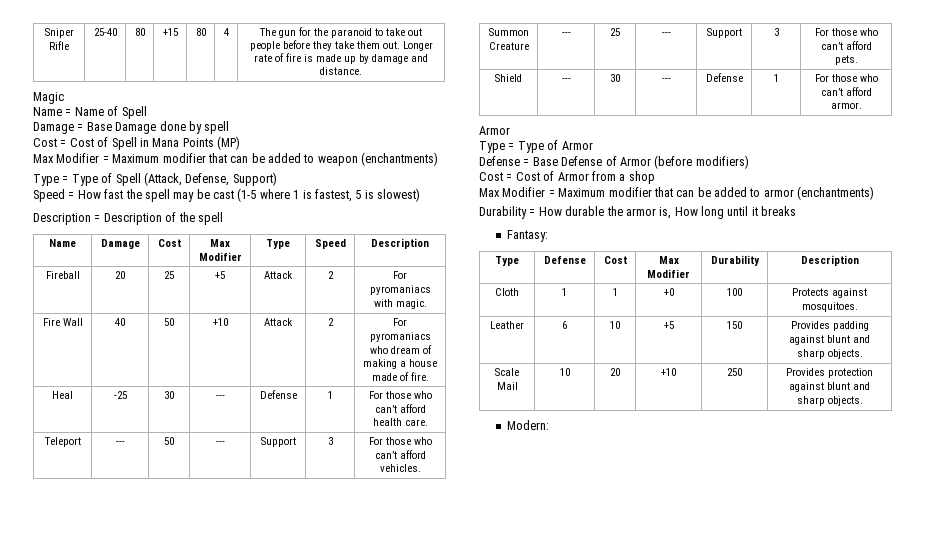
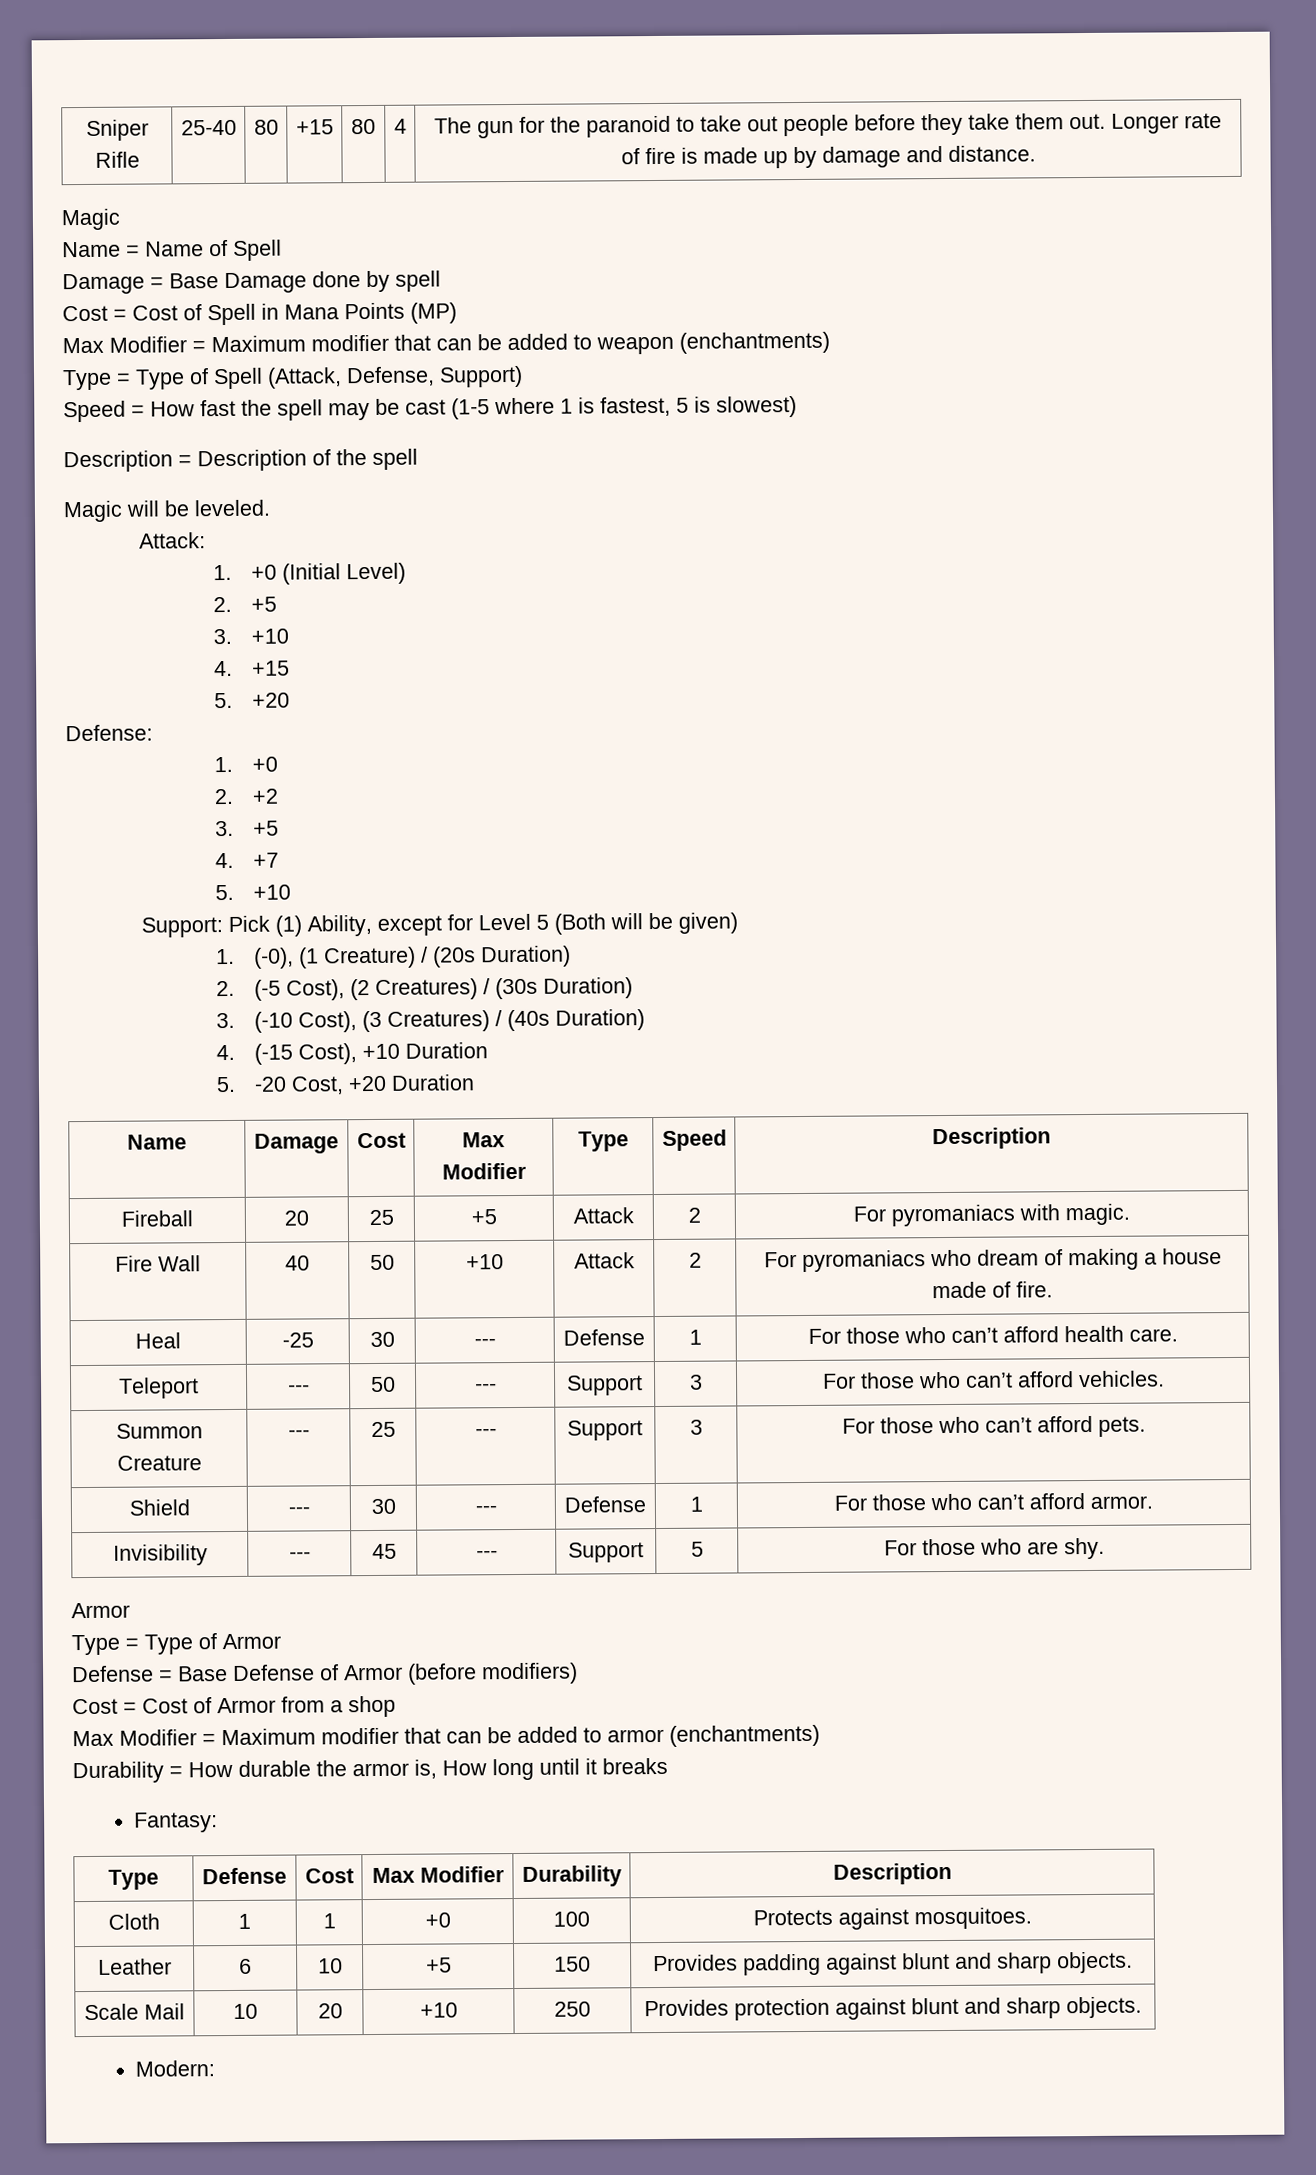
+ Magic will be leveled.
+ Attack:
+ 1. +0 (Initial Level)
+ 2. +5
+ 3. +10
+ 4. +15
+ 5. +20
+ Defense:
+ 1. +0
+ 2. +2
+ 3. +5
+ 4. +7
+ 5. +10
+ Support: Pick (1) Ability, except for Level 5 (Both will be given)
+ 1. (-0), (1 Creature) / (20s Duration)
+ 2. (-5 Cost), (2 Creatures) / (30s Duration)
+ 3. (-10 Cost), (3 Creatures) / (40s Duration)
+ 4. (-15 Cost), +10 Duration
+ 5. -20 Cost, +20 Duration
+ Invisibility | --- | 45 | --- | Support | 5 | For those who are shy.

